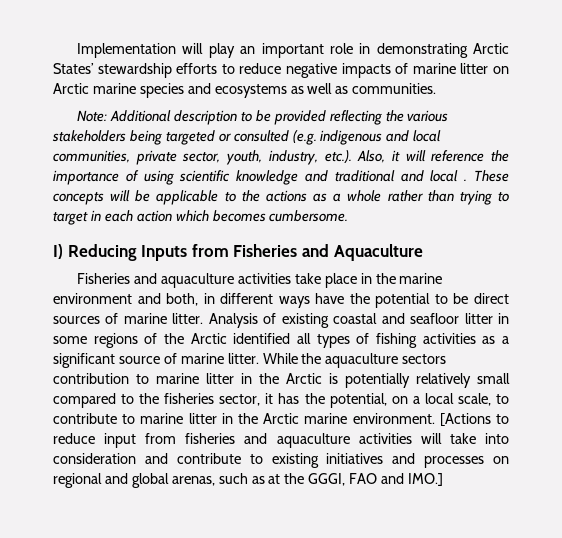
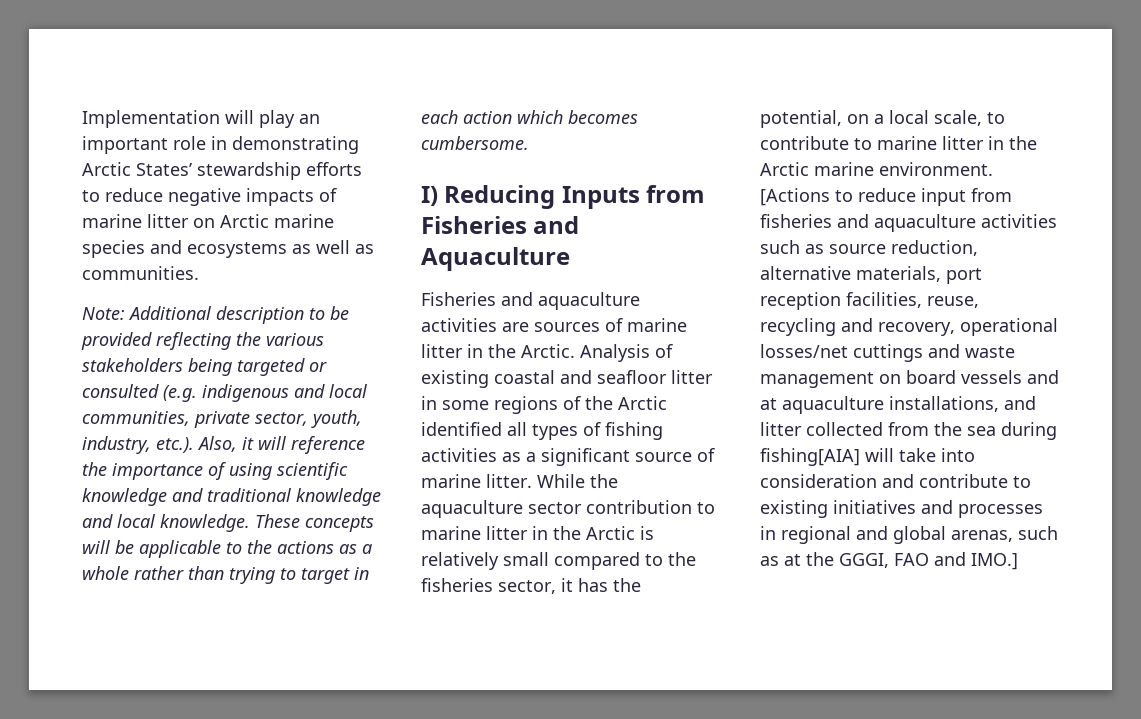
- Note: Additional description to be provided reflecting the various stakeholders being targeted or consulted (e.g. indigenous and local communities, private sector, youth, industry, etc.). Also, it will reference the importance of using scientific knowledge and traditional and local .
+ Note: Additional description to be provided reflecting the various stakeholders being targeted or consulted (e.g. indigenous and local communities, private sector, youth, industry, etc.). Also, it will reference the importance of using scientific knowledge and traditional knowledge and local knowledge.
- Fisheries and aquaculture activities take place in the marine environment and both, in different ways have the potential to be direct sources of marine litter.
+ Fisheries and aquaculture activities are sources of marine litter in the Arctic.
- While the aquaculture sectors contribution to marine litter in the Arctic is potentially relatively small compared to the fisheries sector, it has the potential, on a local scale, to contribute to marine litter in the Arctic marine environment.
+ While the aquaculture sector contribution to marine litter in the Arctic is relatively small compared to the fisheries sector, it has the potential, on a local scale, to contribute to marine litter in the Arctic marine environment.
- [Actions to reduce input from fisheries and aquaculture activities will take into consideration and contribute to existing initiatives and processes on regional and global arenas, such as at the GGGI, FAO and IMO.]
+ [Actions to reduce input from fisheries and aquaculture activities such as source reduction, alternative materials, port reception facilities, reuse, recycling and recovery, operational losses/net cuttings and waste management on board vessels and at aquaculture installations, and litter collected from the sea during fishing[AIA] will take into consideration and contribute to existing initiatives and processes in regional and global arenas, such as at the GGGI, FAO and IMO.]

